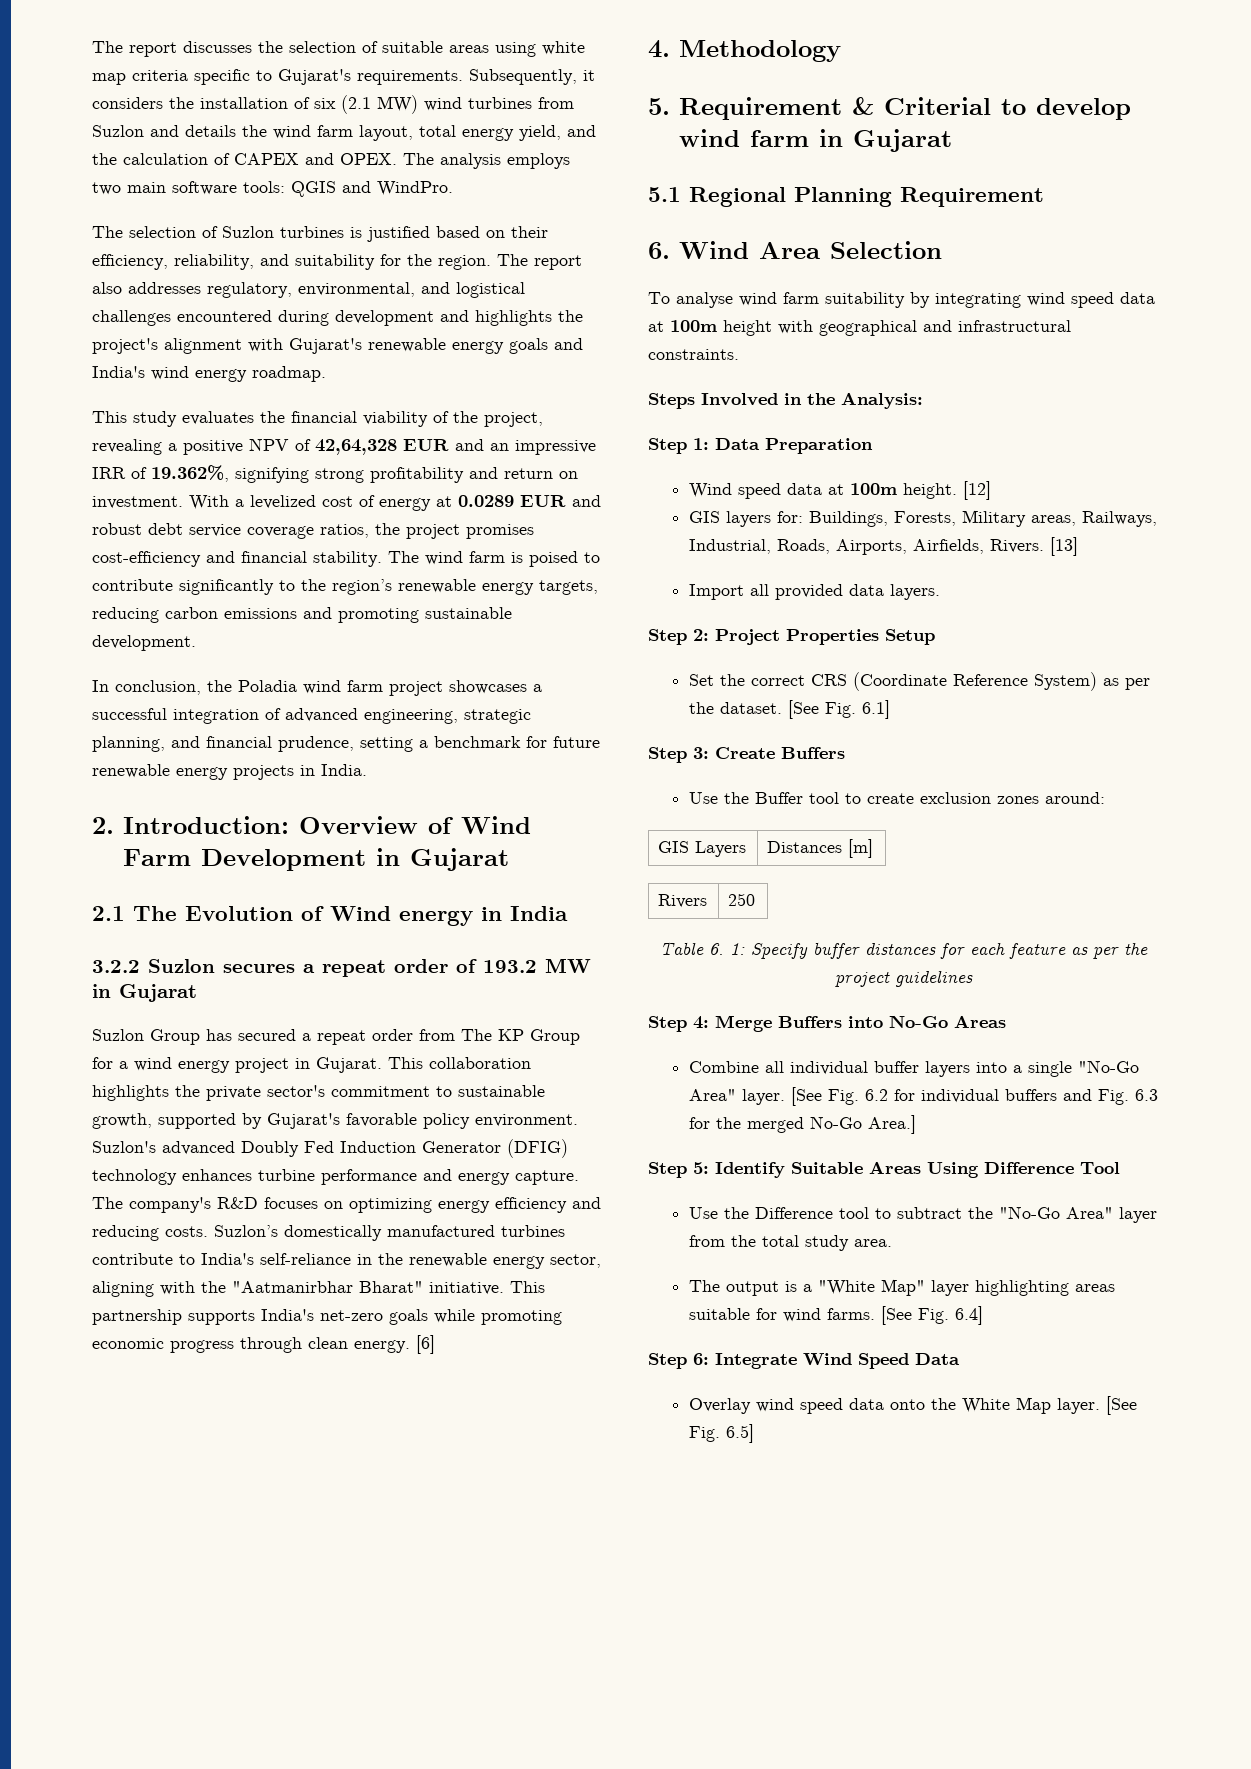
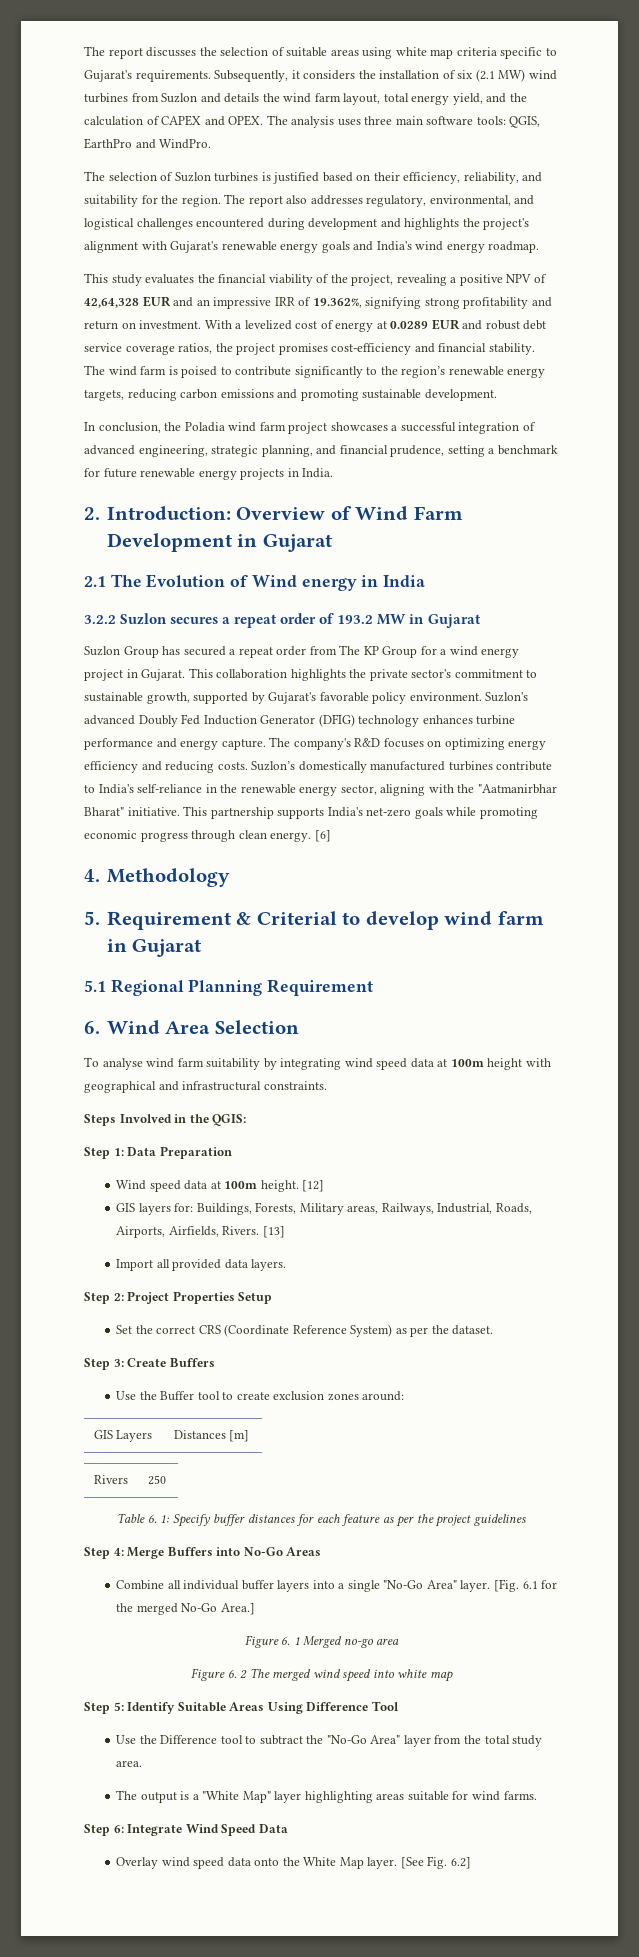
- The analysis employs two main software tools: QGIS and WindPro.
+ The analysis uses three main software tools: QGIS, EarthPro and WindPro.
- Steps Involved in the Analysis:
+ Steps Involved in the QGIS:
- [See Fig. 6.1]
- [See Fig. 6.2 for individual buffers and Fig. 6.3 for the merged No-Go Area.]
+ [Fig. 6.1 for the merged No-Go Area.]
+ Figure 6. 1 Merged no-go area
+ Figure 6. 2 The merged wind speed into white map
- [See Fig. 6.4]
- [See Fig. 6.5]
+ [See Fig. 6.2]

